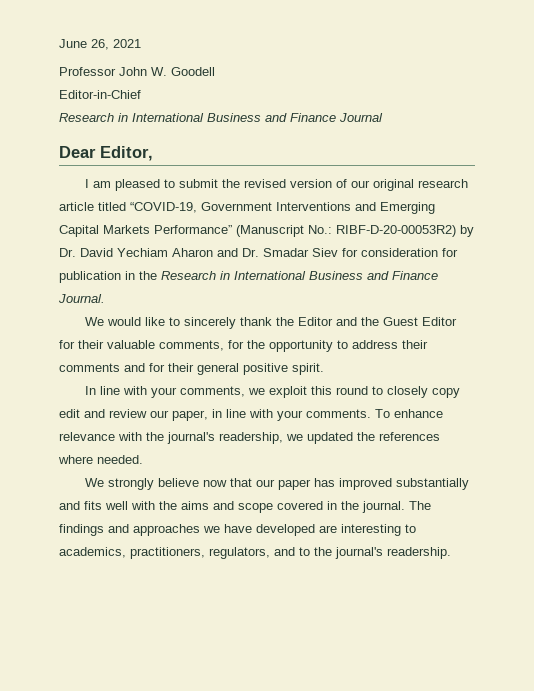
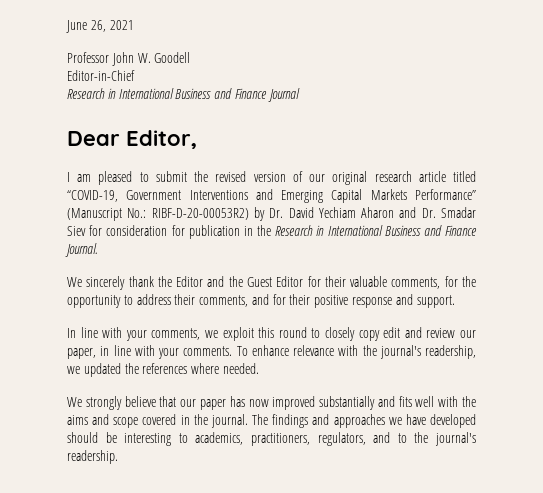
- We would like to sincerely thank the Editor and the Guest Editor for their valuable comments, for the opportunity to address their comments and for their general positive spirit.
+ We sincerely thank the Editor and the Guest Editor for their valuable comments, for the opportunity to address their comments, and for their positive response and support.
- We strongly believe now that our paper has improved substantially and fits well with the aims and scope covered in the journal.
+ We strongly believe that our paper has now improved substantially and fits well with the aims and scope covered in the journal.
- The findings and approaches we have developed are interesting to academics, practitioners, regulators, and to the journal's readership.
+ The findings and approaches we have developed should be interesting to academics, practitioners, regulators, and to the journal's readership.

